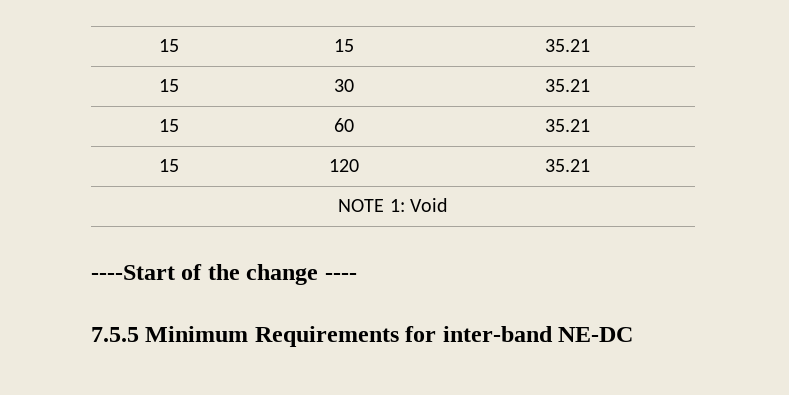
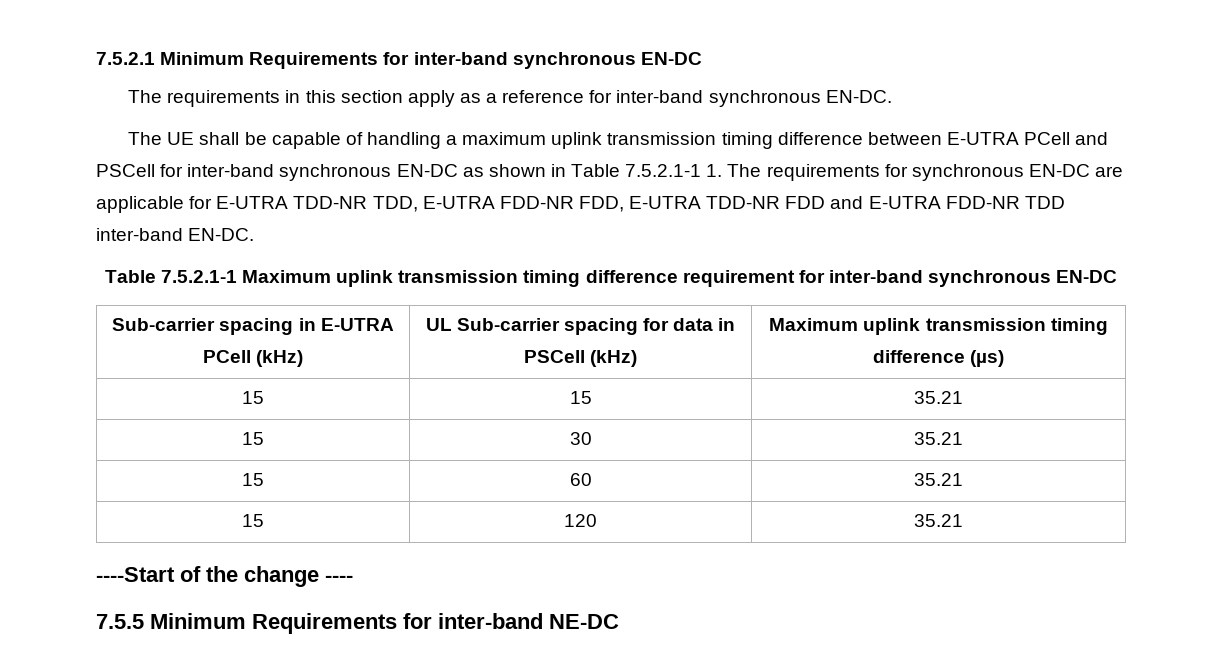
+ 7.5.2.1 Minimum Requirements for inter-band synchronous EN-DC
+ The requirements in this section apply as a reference for inter-band synchronous EN-DC.
+ The UE shall be capable of handling a maximum uplink transmission timing difference between E-UTRA PCell and PSCell for inter-band synchronous EN-DC as shown in Table 7.5.2.1-1 1. The requirements for synchronous EN-DC are applicable for E-UTRA TDD-NR TDD, E-UTRA FDD-NR FDD, E-UTRA TDD-NR FDD and E-UTRA FDD-NR TDD inter-band EN-DC.
+ Table 7.5.2.1-1 Maximum uplink transmission timing difference requirement for inter-band synchronous EN-DC
+ Sub-carrier spacing in E-UTRA PCell (kHz) | UL Sub-carrier spacing for data in PSCell (kHz) | Maximum uplink transmission timing difference (µs)
- NOTE 1: Void

